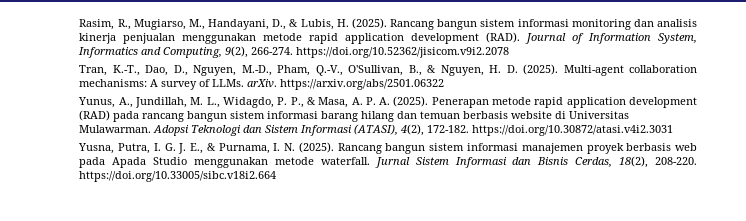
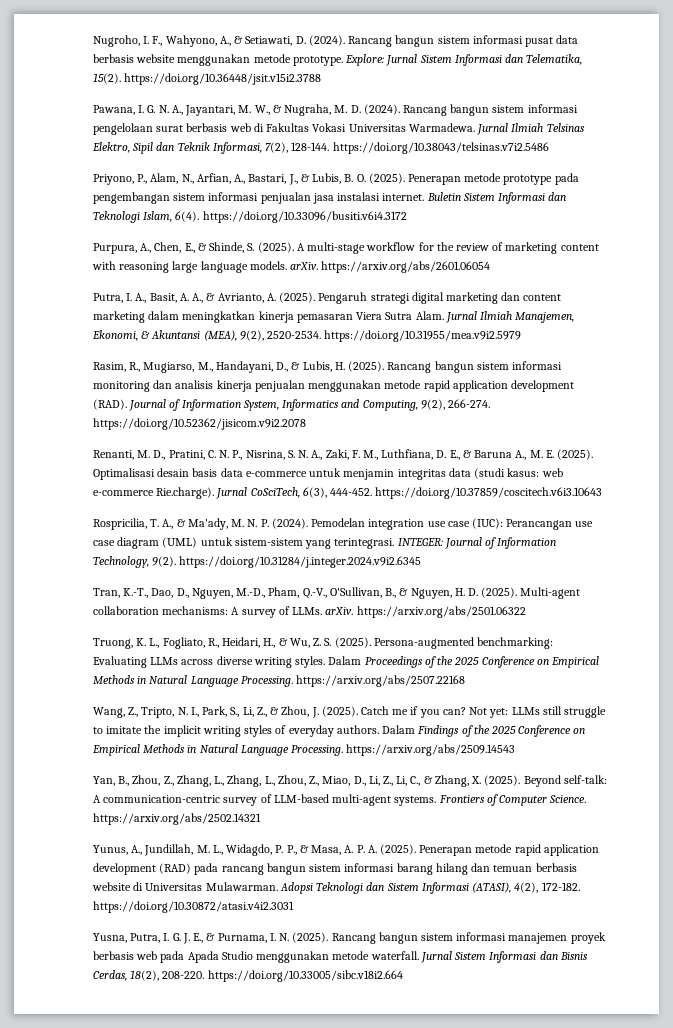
+ Nugroho, I. F., Wahyono, A., & Setiawati, D. (2024). Rancang bangun sistem informasi pusat data berbasis website menggunakan metode prototype. Explore: Jurnal Sistem Informasi dan Telematika, 15(2). https://doi.org/10.36448/jsit.v15i2.3788
+ Pawana, I. G. N. A., Jayantari, M. W., & Nugraha, M. D. (2024). Rancang bangun sistem informasi pengelolaan surat berbasis web di Fakultas Vokasi Universitas Warmadewa. Jurnal Ilmiah Telsinas Elektro, Sipil dan Teknik Informasi, 7(2), 128-144. https://doi.org/10.38043/telsinas.v7i2.5486
+ Priyono, P., Alam, N., Arfian, A., Bastari, J., & Lubis, B. O. (2025). Penerapan metode prototype pada pengembangan sistem informasi penjualan jasa instalasi internet. Buletin Sistem Informasi dan Teknologi Islam, 6(4). https://doi.org/10.33096/busiti.v6i4.3172
+ Purpura, A., Chen, E., & Shinde, S. (2025). A multi-stage workflow for the review of marketing content with reasoning large language models. arXiv. https://arxiv.org/abs/2601.06054
+ Putra, I. A., Basit, A. A., & Avrianto, A. (2025). Pengaruh strategi digital marketing dan content marketing dalam meningkatkan kinerja pemasaran Viera Sutra Alam. Jurnal Ilmiah Manajemen, Ekonomi, & Akuntansi (MEA), 9(2), 2520-2534. https://doi.org/10.31955/mea.v9i2.5979
+ Renanti, M. D., Pratini, C. N. P., Nisrina, S. N. A., Zaki, F. M., Luthfiana, D. E., & Baruna A., M. E. (2025). Optimalisasi desain basis data e-commerce untuk menjamin integritas data (studi kasus: web e-commerce Rie.charge). Jurnal CoSciTech, 6(3), 444-452. https://doi.org/10.37859/coscitech.v6i3.10643
+ Rospricilia, T. A., & Ma'ady, M. N. P. (2024). Pemodelan integration use case (IUC): Perancangan use case diagram (UML) untuk sistem-sistem yang terintegrasi. INTEGER: Journal of Information Technology, 9(2). https://doi.org/10.31284/j.integer.2024.v9i2.6345
+ Truong, K. L., Fogliato, R., Heidari, H., & Wu, Z. S. (2025). Persona-augmented benchmarking: Evaluating LLMs across diverse writing styles. Dalam Proceedings of the 2025 Conference on Empirical Methods in Natural Language Processing. https://arxiv.org/abs/2507.22168
+ Wang, Z., Tripto, N. I., Park, S., Li, Z., & Zhou, J. (2025). Catch me if you can? Not yet: LLMs still struggle to imitate the implicit writing styles of everyday authors. Dalam Findings of the 2025 Conference on Empirical Methods in Natural Language Processing. https://arxiv.org/abs/2509.14543
+ Yan, B., Zhou, Z., Zhang, L., Zhang, L., Zhou, Z., Miao, D., Li, Z., Li, C., & Zhang, X. (2025). Beyond self-talk: A communication-centric survey of LLM-based multi-agent systems. Frontiers of Computer Science. https://arxiv.org/abs/2502.14321

